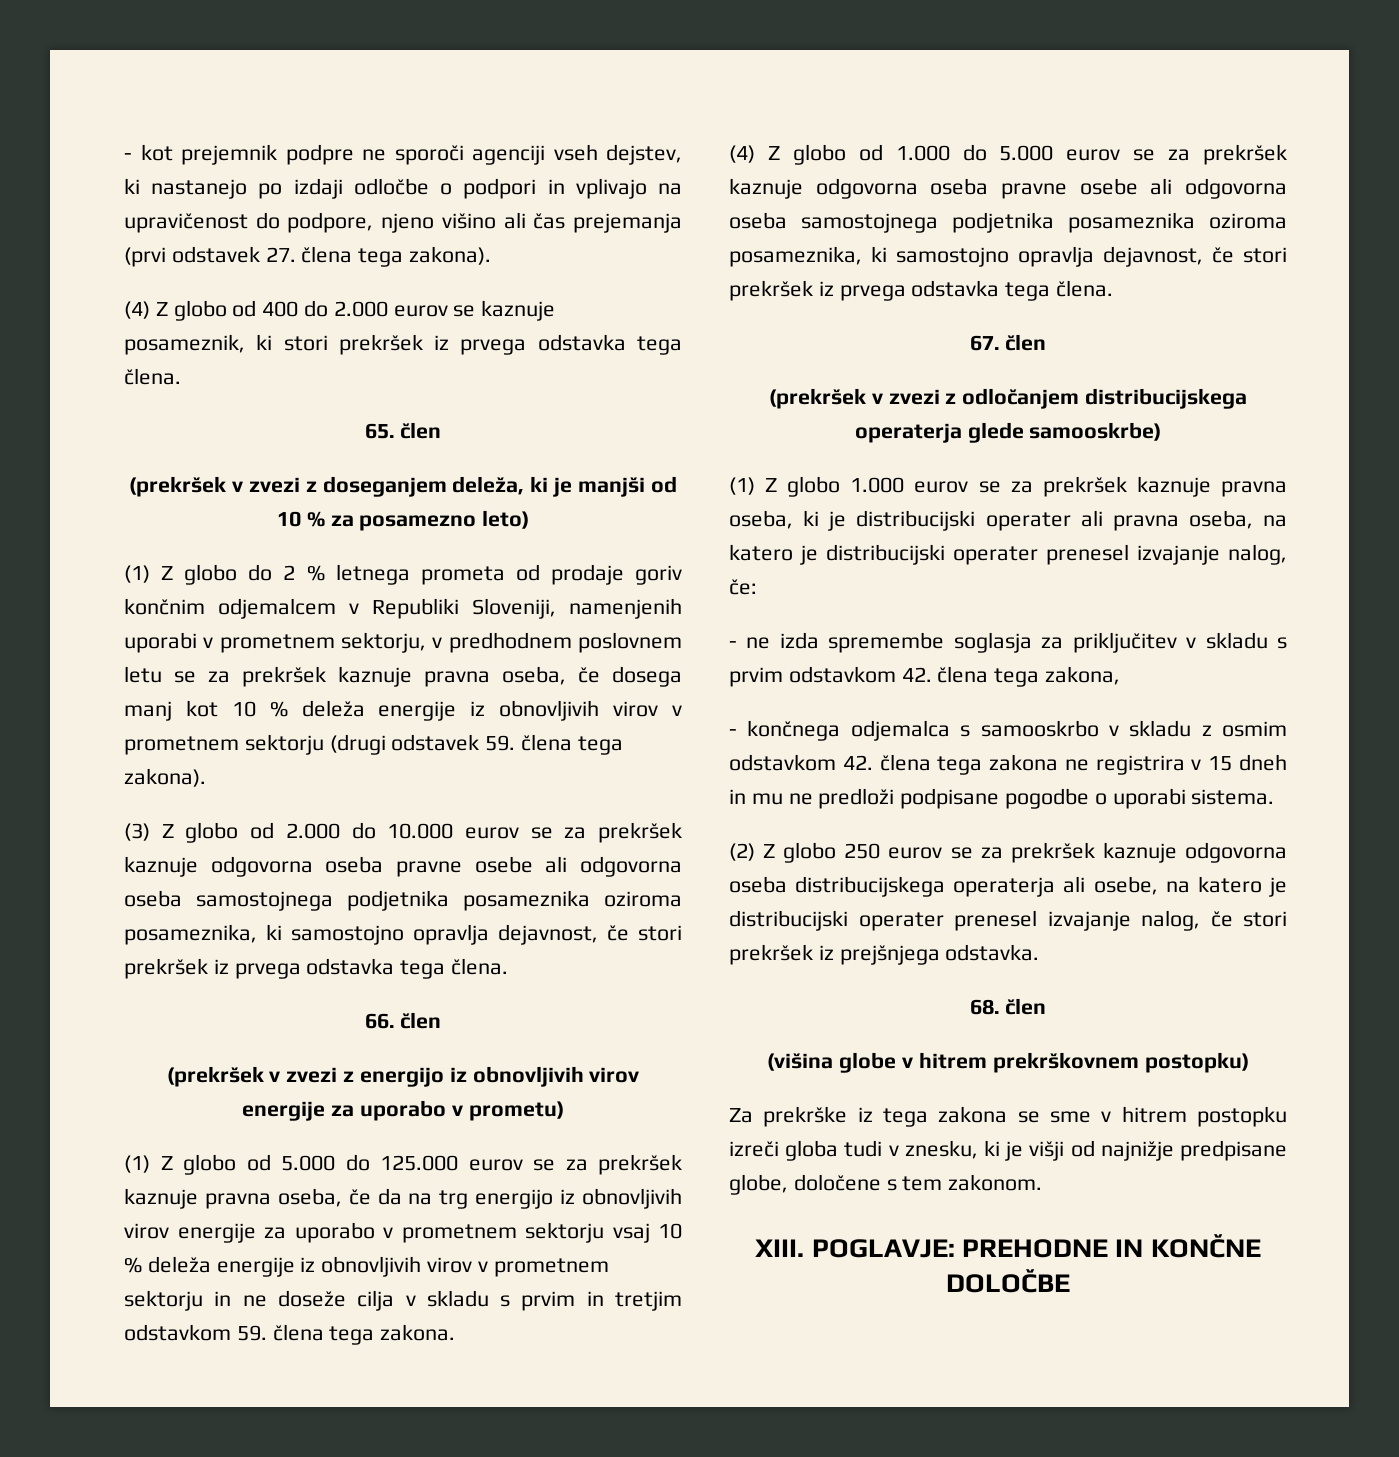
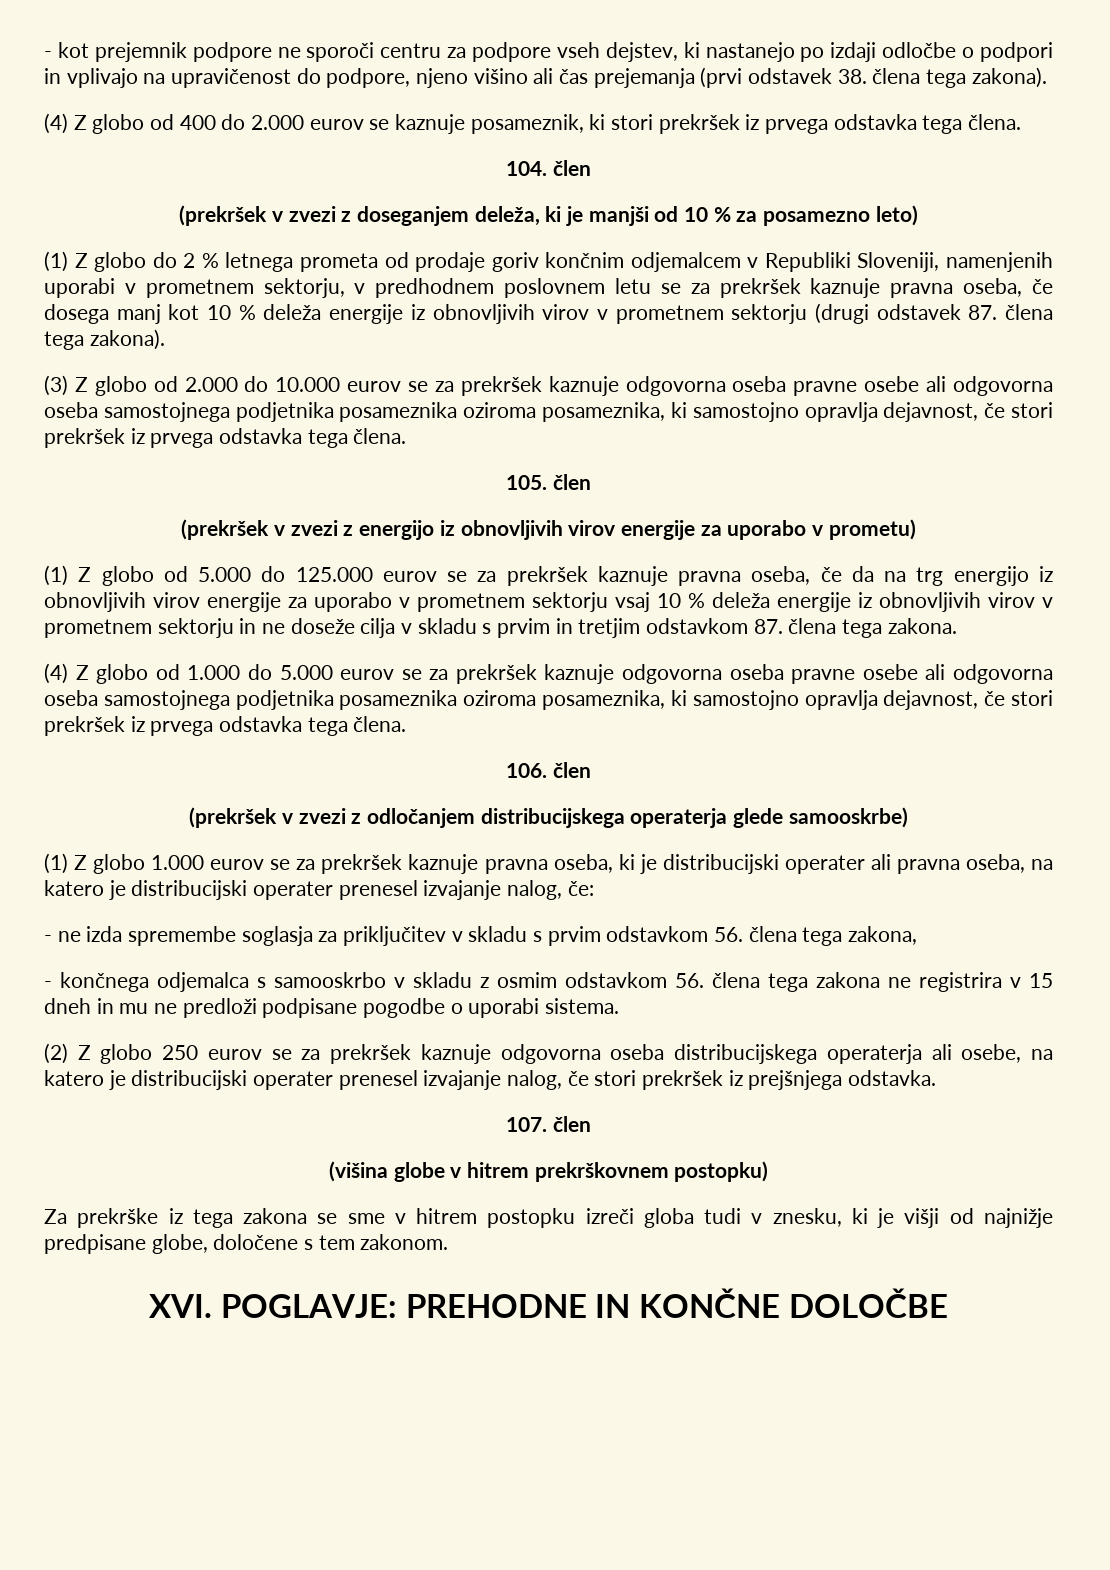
- - kot prejemnik podpre ne sporoči agenciji vseh dejstev, ki nastanejo po izdaji odločbe o podpori in vplivajo na upravičenost do podpore, njeno višino ali čas prejemanja (prvi odstavek 27. člena tega zakona).
+ - kot prejemnik podpore ne sporoči centru za podpore vseh dejstev, ki nastanejo po izdaji odločbe o podpori in vplivajo na upravičenost do podpore, njeno višino ali čas prejemanja (prvi odstavek 38. člena tega zakona).
- 65. člen
+ 104. člen
- (1) Z globo do 2 % letnega prometa od prodaje goriv končnim odjemalcem v Republiki Sloveniji, namenjenih uporabi v prometnem sektorju, v predhodnem poslovnem letu se za prekršek kaznuje pravna oseba, če dosega manj kot 10 % deleža energije iz obnovljivih virov v prometnem sektorju (drugi odstavek 59. člena tega zakona).
+ (1) Z globo do 2 % letnega prometa od prodaje goriv končnim odjemalcem v Republiki Sloveniji, namenjenih uporabi v prometnem sektorju, v predhodnem poslovnem letu se za prekršek kaznuje pravna oseba, če dosega manj kot 10 % deleža energije iz obnovljivih virov v prometnem sektorju (drugi odstavek 87. člena tega zakona).
- 66. člen
+ 105. člen
- (1) Z globo od 5.000 do 125.000 eurov se za prekršek kaznuje pravna oseba, če da na trg energijo iz obnovljivih virov energije za uporabo v prometnem sektorju vsaj 10 % deleža energije iz obnovljivih virov v prometnem sektorju in ne doseže cilja v skladu s prvim in tretjim odstavkom 59. člena tega zakona.
+ (1) Z globo od 5.000 do 125.000 eurov se za prekršek kaznuje pravna oseba, če da na trg energijo iz obnovljivih virov energije za uporabo v prometnem sektorju vsaj 10 % deleža energije iz obnovljivih virov v prometnem sektorju in ne doseže cilja v skladu s prvim in tretjim odstavkom 87. člena tega zakona.
- 67. člen
+ 106. člen
- - ne izda spremembe soglasja za priključitev v skladu s prvim odstavkom 42. člena tega zakona,
+ - ne izda spremembe soglasja za priključitev v skladu s prvim odstavkom 56. člena tega zakona,
- - končnega odjemalca s samooskrbo v skladu z osmim odstavkom 42. člena tega zakona ne registrira v 15 dneh in mu ne predloži podpisane pogodbe o uporabi sistema.
+ - končnega odjemalca s samooskrbo v skladu z osmim odstavkom 56. člena tega zakona ne registrira v 15 dneh in mu ne predloži podpisane pogodbe o uporabi sistema.
- 68. člen
+ 107. člen
- XIII. POGLAVJE: PREHODNE IN KONČNE DOLOČBE
+ XVI. POGLAVJE: PREHODNE IN KONČNE DOLOČBE

